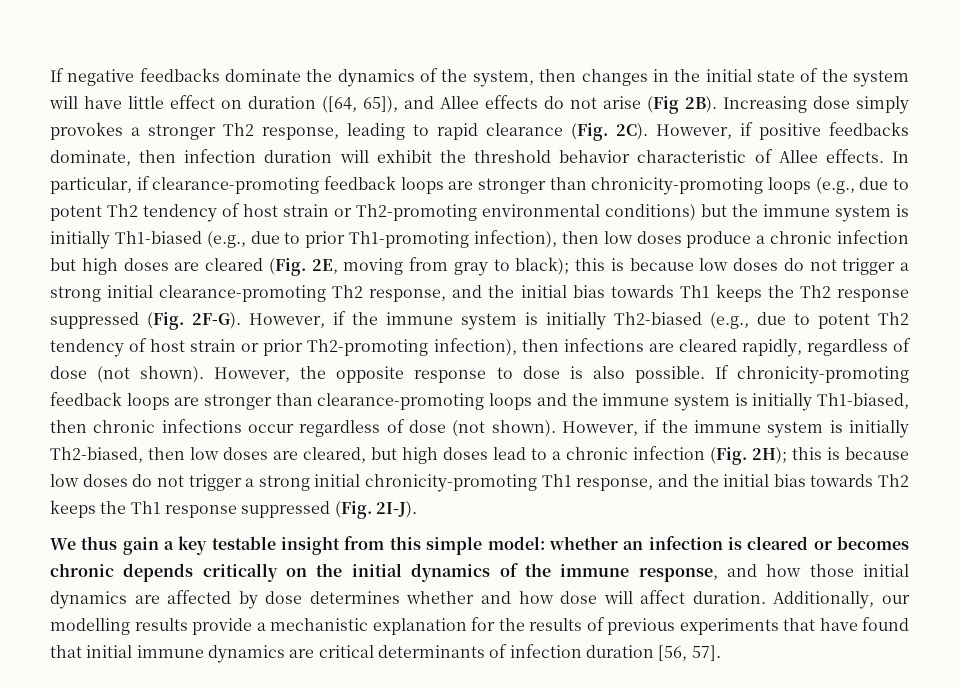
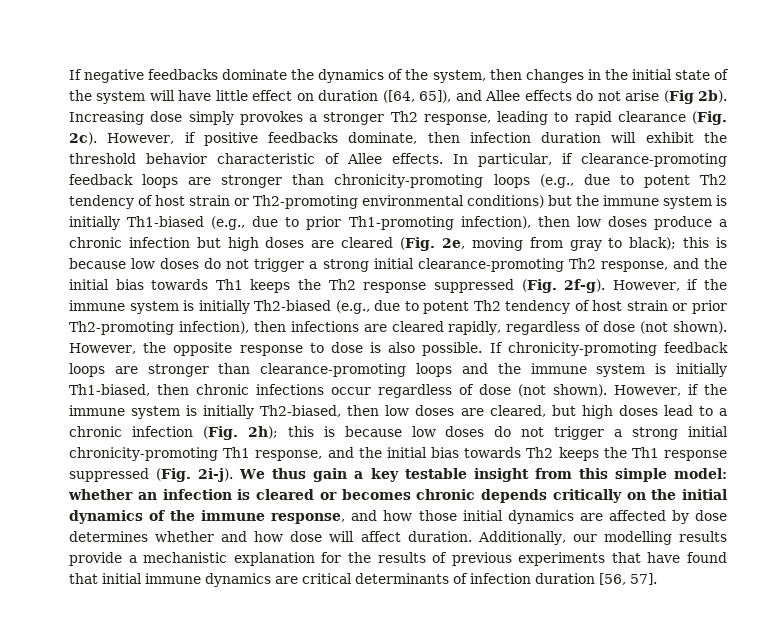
- If negative feedbacks dominate the dynamics of the system, then changes in the initial state of the system will have little effect on duration ([64, 65]), and Allee effects do not arise (Fig 2B).
+ If negative feedbacks dominate the dynamics of the system, then changes in the initial state of the system will have little effect on duration ([64, 65]), and Allee effects do not arise (Fig 2b).
- Increasing dose simply provokes a stronger Th2 response, leading to rapid clearance (Fig. 2C).
+ Increasing dose simply provokes a stronger Th2 response, leading to rapid clearance (Fig. 2c).
- In particular, if clearance-promoting feedback loops are stronger than chronicity-promoting loops (e.g., due to potent Th2 tendency of host strain or Th2-promoting environmental conditions) but the immune system is initially Th1-biased (e.g., due to prior Th1-promoting infection), then low doses produce a chronic infection but high doses are cleared (Fig. 2E, moving from gray to black);
+ In particular, if clearance-promoting feedback loops are stronger than chronicity-promoting loops (e.g., due to potent Th2 tendency of host strain or Th2-promoting environmental conditions) but the immune system is initially Th1-biased (e.g., due to prior Th1-promoting infection), then low doses produce a chronic infection but high doses are cleared (Fig. 2e, moving from gray to black);
- this is because low doses do not trigger a strong initial clearance-promoting Th2 response, and the initial bias towards Th1 keeps the Th2 response suppressed (Fig. 2F-G).
+ this is because low doses do not trigger a strong initial clearance-promoting Th2 response, and the initial bias towards Th1 keeps the Th2 response suppressed (Fig. 2f-g).
- However, if the immune system is initially Th2-biased, then low doses are cleared, but high doses lead to a chronic infection (Fig. 2H);
+ However, if the immune system is initially Th2-biased, then low doses are cleared, but high doses lead to a chronic infection (Fig. 2h);
- this is because low doses do not trigger a strong initial chronicity-promoting Th1 response, and the initial bias towards Th2 keeps the Th1 response suppressed (Fig. 2I-J).
- We thus gain a key testable insight from this simple model:
+ this is because low doses do not trigger a strong initial chronicity-promoting Th1 response, and the initial bias towards Th2 keeps the Th1 response suppressed (Fig. 2i-j). We thus gain a key testable insight from this simple model:

